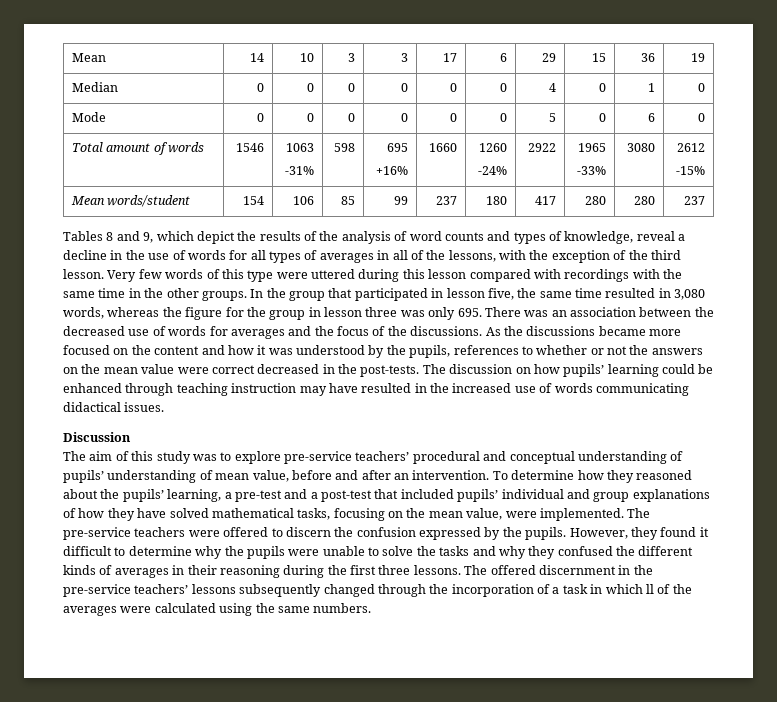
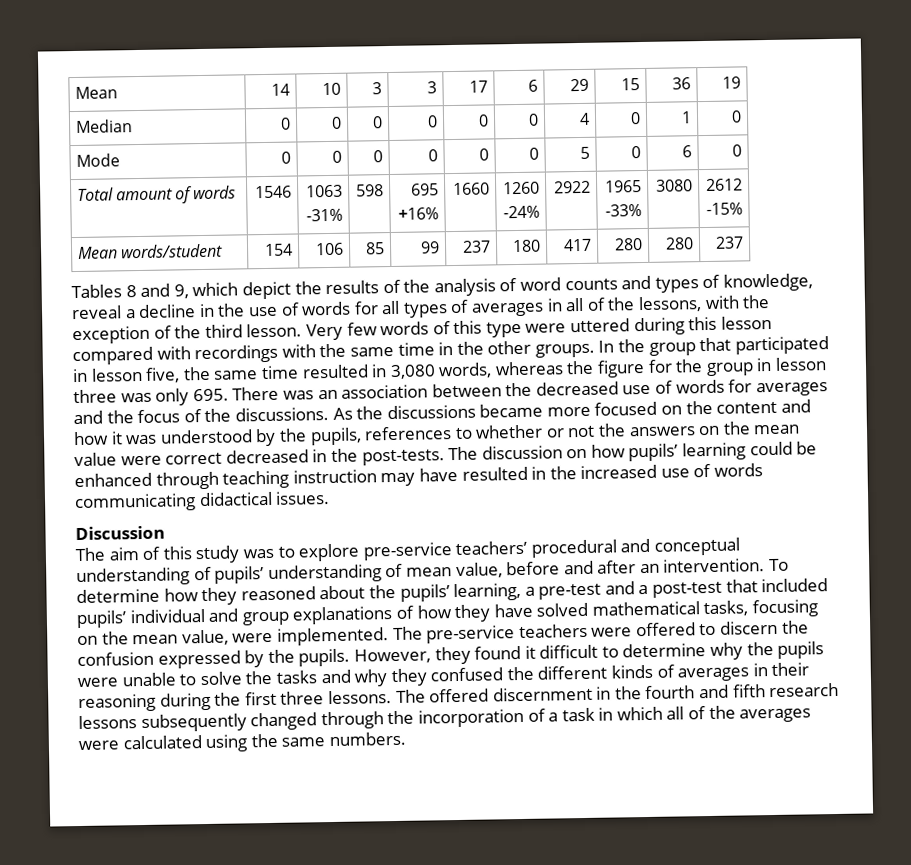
- The offered discernment in the pre-service teachers’ lessons subsequently changed through the incorporation of a task in which ll of the averages were calculated using the same numbers.
+ The offered discernment in the fourth and fifth research lessons subsequently changed through the incorporation of a task in which all of the averages were calculated using the same numbers.

